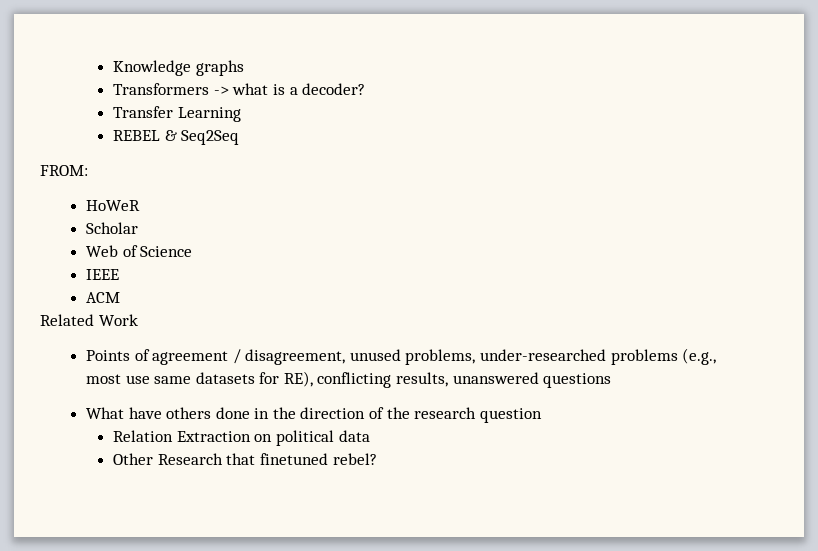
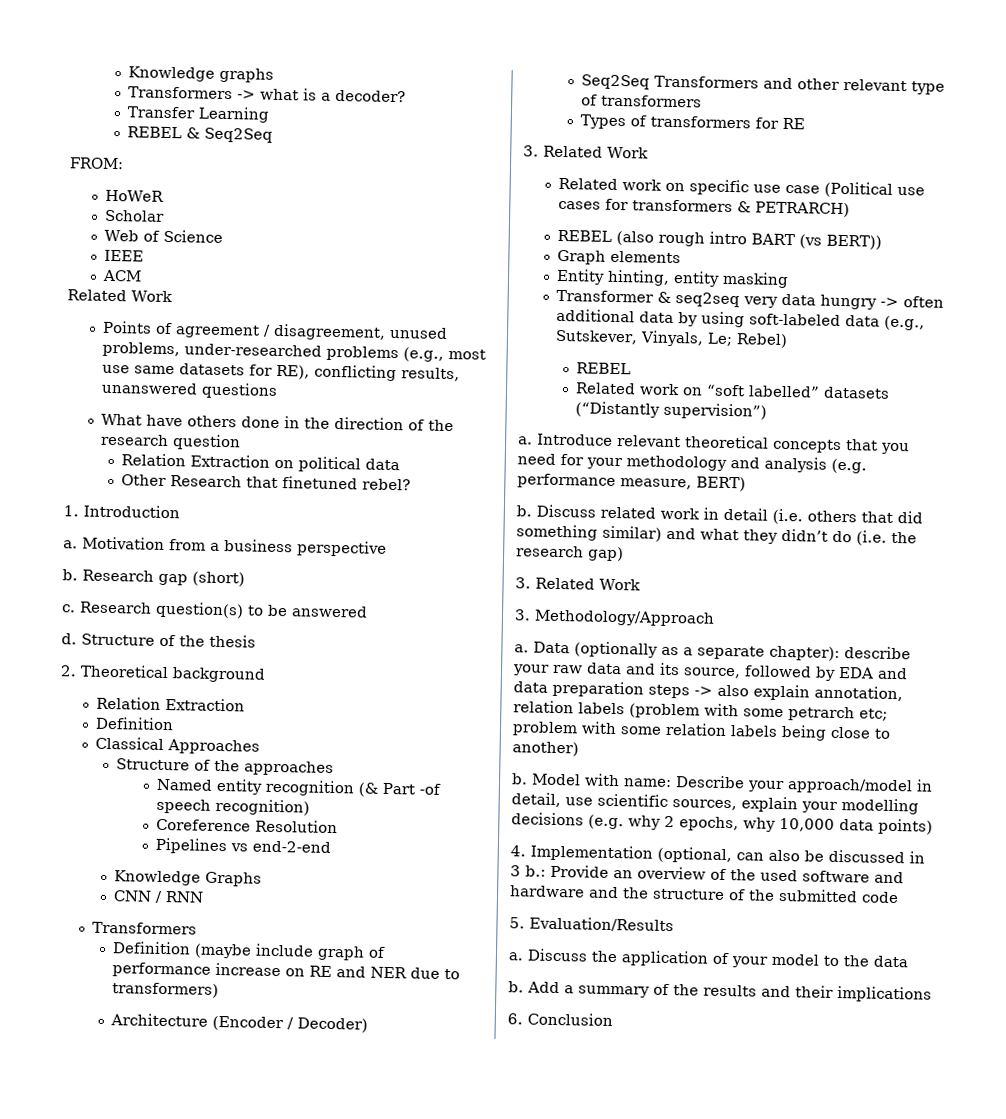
+ 1. Introduction
+ a. Motivation from a business perspective
+ b. Research gap (short)
+ c. Research question(s) to be answered
+ d. Structure of the thesis
+ 2. Theoretical background
+ Relation Extraction
+ Definition
+ Classical Approaches
+ Structure of the approaches
+ Named entity recognition (& Part -of speech recognition)
+ Coreference Resolution
+ Pipelines vs end-2-end
+ Knowledge Graphs
+ CNN / RNN
+ Transformers
+ Definition (maybe include graph of performance increase on RE and NER due to transformers)
+ Architecture (Encoder / Decoder)
+ Seq2Seq Transformers and other relevant type of transformers
+ Types of transformers for RE
+ 3. Related Work
+ Related work on specific use case (Political use cases for transformers & PETRARCH)
+ REBEL (also rough intro BART (vs BERT))
+ Graph elements
+ Entity hinting, entity masking
+ Transformer & seq2seq very data hungry -> often additional data by using soft-labeled data (e.g., Sutskever, Vinyals, Le; Rebel)
+ REBEL
+ Related work on “soft labelled” datasets (“Distantly supervision”)
+ a. Introduce relevant theoretical concepts that you need for your methodology and analysis (e.g. performance measure, BERT)
+ b. Discuss related work in detail (i.e. others that did something similar) and what they didn’t do (i.e. the research gap)
+ 3. Related Work
+ 3. Methodology/Approach
+ a. Data (optionally as a separate chapter): describe your raw data and its source, followed by EDA and data preparation steps -> also explain annotation, relation labels (problem with some petrarch etc; problem with some relation labels being close to another)
+ b. Model with name: Describe your approach/model in detail, use scientific sources, explain your modelling decisions (e.g. why 2 epochs, why 10,000 data points)
+ 4. Implementation (optional, can also be discussed in 3 b.: Provide an overview of the used software and hardware and the structure of the submitted code
+ 5. Evaluation/Results
+ a. Discuss the application of your model to the data
+ b. Add a summary of the results and their implications
+ 6. Conclusion

